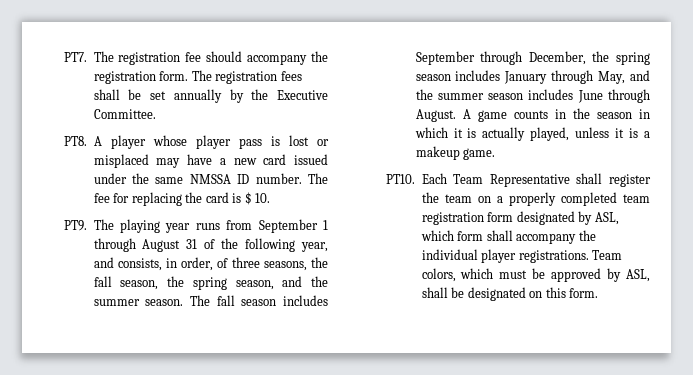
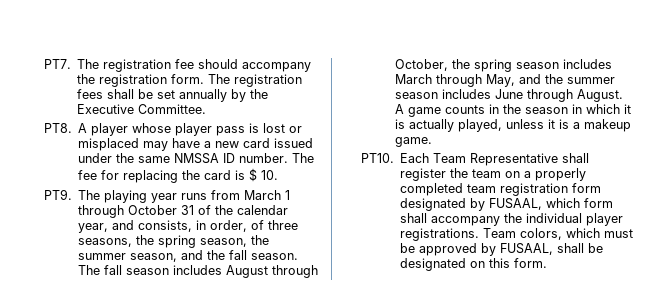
- PT9. The playing year runs from September 1 through August 31 of the following year, and consists, in order, of three seasons, the fall season, the spring season, and the summer season.
+ PT9. The playing year runs from March 1 through October 31 of the calendar year, and consists, in order, of three seasons, the spring season, the summer season, and the fall season.
- The fall season includes September through December, the spring season includes January through May, and the summer season includes June through August.
+ The fall season includes August through October, the spring season includes March through May, and the summer season includes June through August.
- Each Team Representative shall register the team on a properly completed team registration form designated by ASL, which form shall accompany the individual player registrations.
+ Each Team Representative shall register the team on a properly completed team registration form designated by FUSAAL, which form shall accompany the individual player registrations.
- Team colors, which must be approved by ASL, shall be designated on this form.
+ Team colors, which must be approved by FUSAAL, shall be designated on this form.

